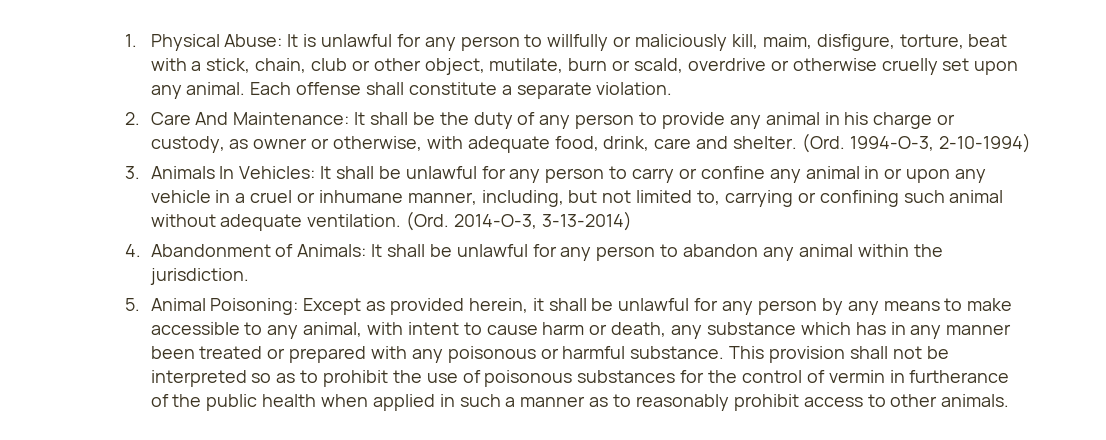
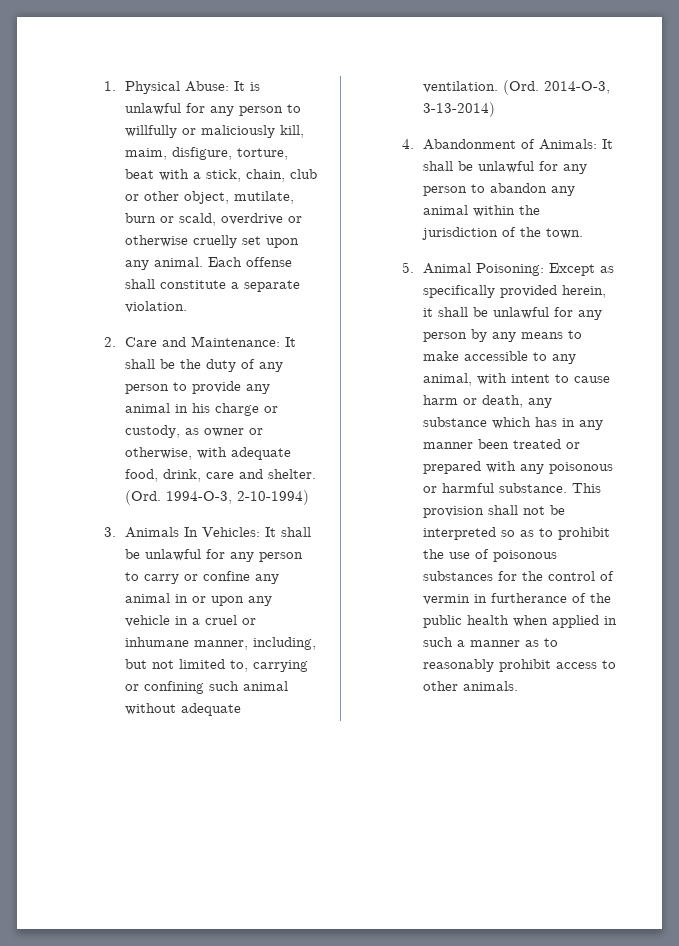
- 2. Care And Maintenance: It shall be the duty of any person to provide any animal in his charge or custody, as owner or otherwise, with adequate food, drink, care and shelter.
+ 2. Care and Maintenance: It shall be the duty of any person to provide any animal in his charge or custody, as owner or otherwise, with adequate food, drink, care and shelter.
- 4. Abandonment of Animals: It shall be unlawful for any person to abandon any animal within the jurisdiction.
+ 4. Abandonment of Animals: It shall be unlawful for any person to abandon any animal within the jurisdiction of the town.
- 5. Animal Poisoning: Except as provided herein, it shall be unlawful for any person by any means to make accessible to any animal, with intent to cause harm or death, any substance which has in any manner been treated or prepared with any poisonous or harmful substance.
+ 5. Animal Poisoning: Except as specifically provided herein, it shall be unlawful for any person by any means to make accessible to any animal, with intent to cause harm or death, any substance which has in any manner been treated or prepared with any poisonous or harmful substance.

